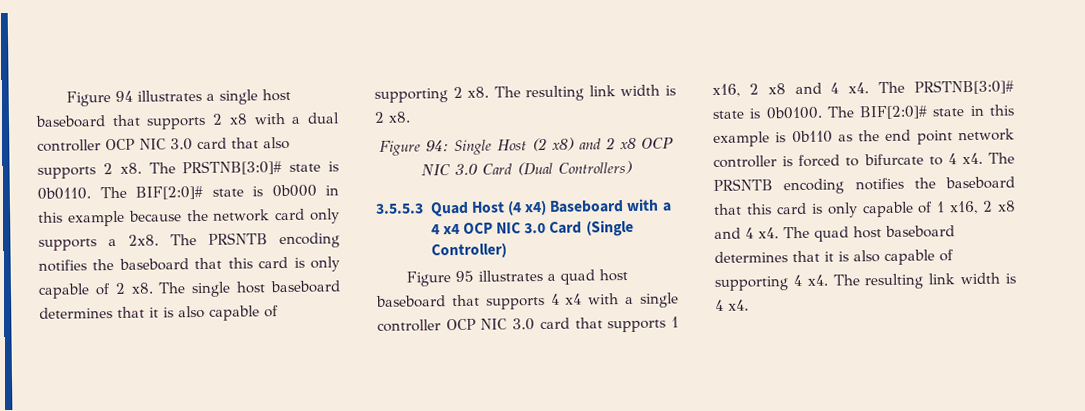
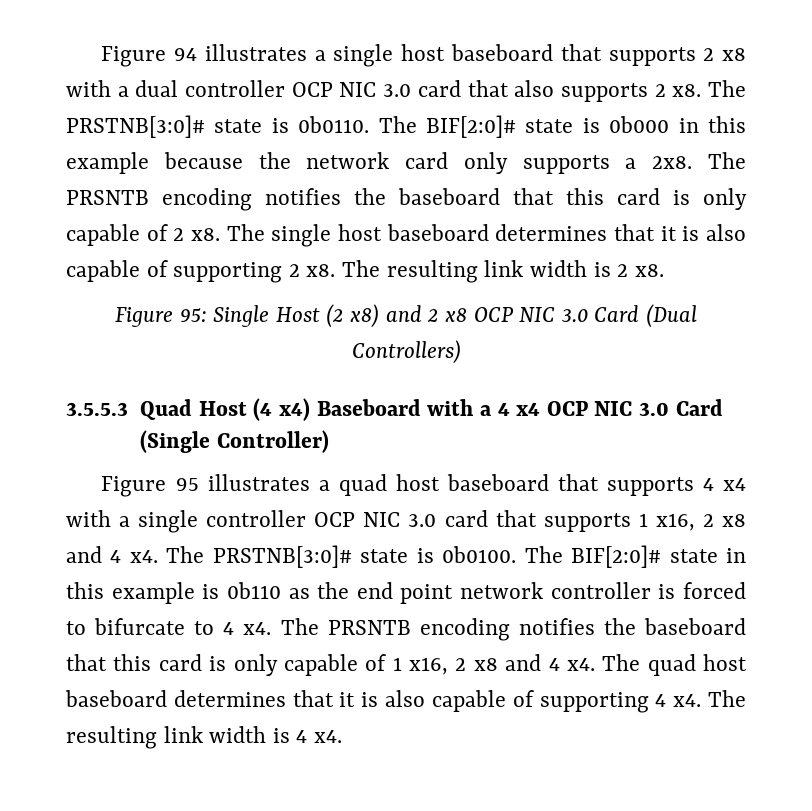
- Figure 94: Single Host (2 x8) and 2 x8 OCP NIC 3.0 Card (Dual Controllers)
+ Figure 95: Single Host (2 x8) and 2 x8 OCP NIC 3.0 Card (Dual Controllers)

